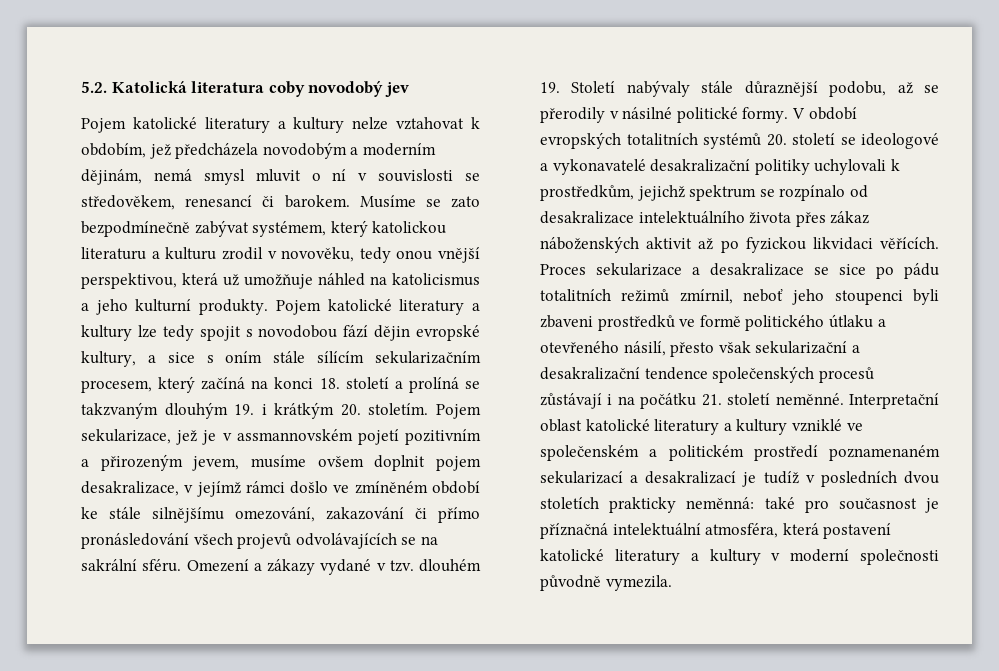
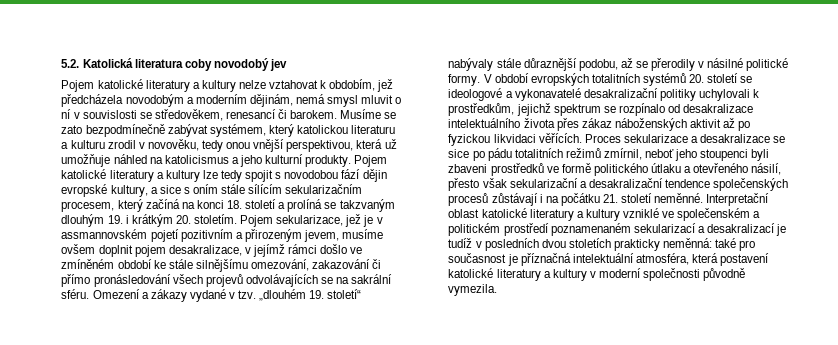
- Omezení a zákazy vydané v tzv. dlouhém 19. Století nabývaly stále důraznější podobu, až se přerodily v násilné politické formy.
+ Omezení a zákazy vydané v tzv. „dlouhém 19. století“ nabývaly stále důraznější podobu, až se přerodily v násilné politické formy.

